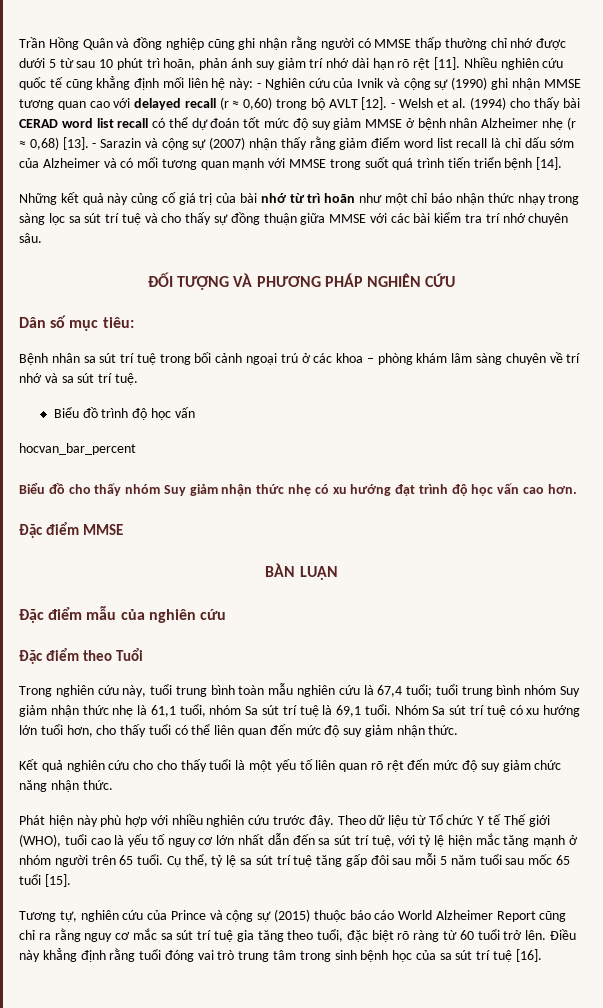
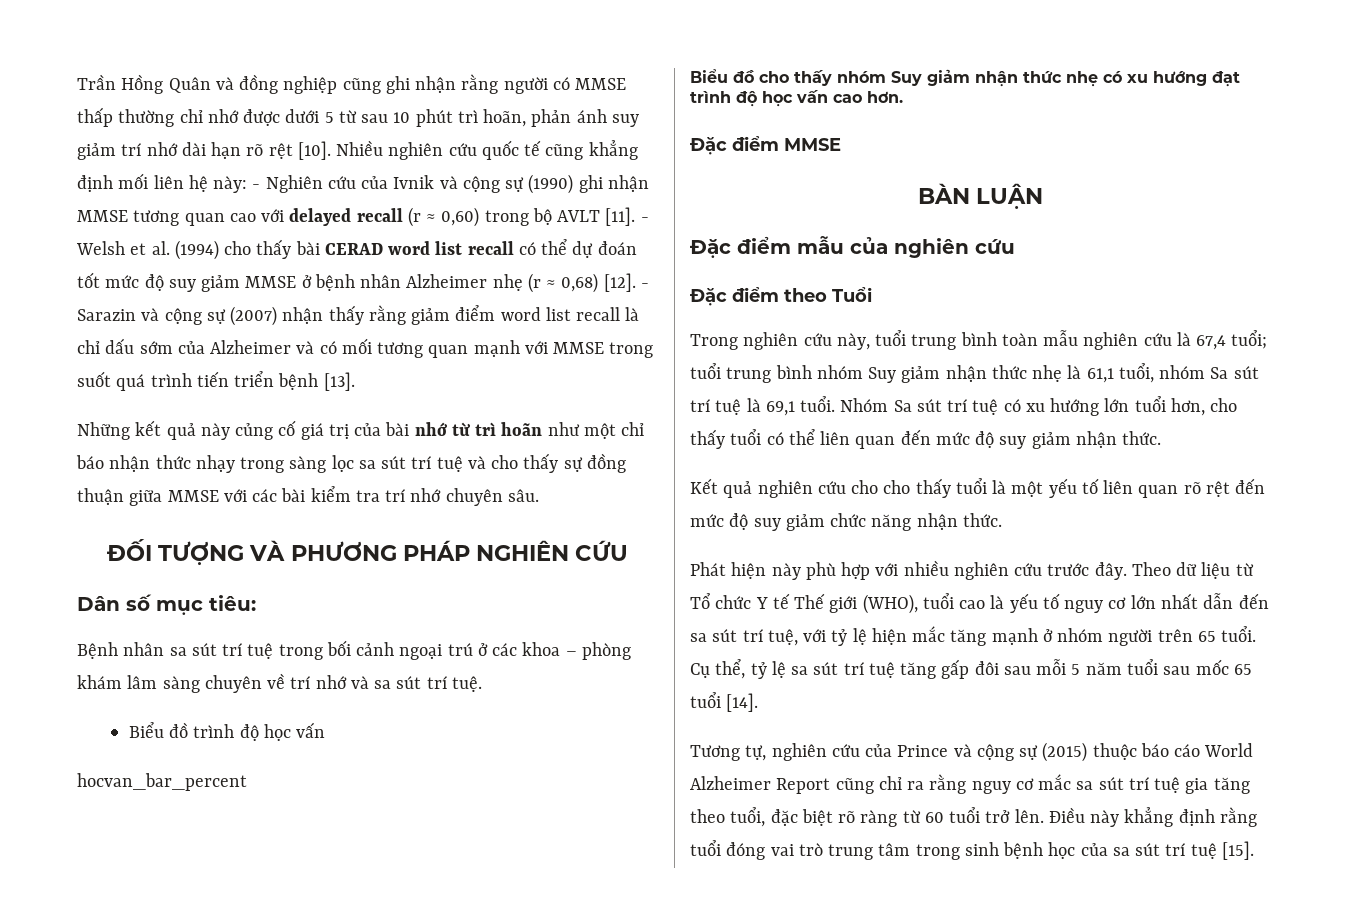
- Trần Hồng Quân và đồng nghiệp cũng ghi nhận rằng người có MMSE thấp thường chỉ nhớ được dưới 5 từ sau 10 phút trì hoãn, phản ánh suy giảm trí nhớ dài hạn rõ rệt [11].
+ Trần Hồng Quân và đồng nghiệp cũng ghi nhận rằng người có MMSE thấp thường chỉ nhớ được dưới 5 từ sau 10 phút trì hoãn, phản ánh suy giảm trí nhớ dài hạn rõ rệt [10].
- Nhiều nghiên cứu quốc tế cũng khẳng định mối liên hệ này: - Nghiên cứu của Ivnik và cộng sự (1990) ghi nhận MMSE tương quan cao với delayed recall (r ≈ 0,60) trong bộ AVLT [12].
+ Nhiều nghiên cứu quốc tế cũng khẳng định mối liên hệ này: - Nghiên cứu của Ivnik và cộng sự (1990) ghi nhận MMSE tương quan cao với delayed recall (r ≈ 0,60) trong bộ AVLT [11].
- - Welsh et al. (1994) cho thấy bài CERAD word list recall có thể dự đoán tốt mức độ suy giảm MMSE ở bệnh nhân Alzheimer nhẹ (r ≈ 0,68) [13].
+ - Welsh et al. (1994) cho thấy bài CERAD word list recall có thể dự đoán tốt mức độ suy giảm MMSE ở bệnh nhân Alzheimer nhẹ (r ≈ 0,68) [12].
- - Sarazin và cộng sự (2007) nhận thấy rằng giảm điểm word list recall là chỉ dấu sớm của Alzheimer và có mối tương quan mạnh với MMSE trong suốt quá trình tiến triển bệnh [14].
+ - Sarazin và cộng sự (2007) nhận thấy rằng giảm điểm word list recall là chỉ dấu sớm của Alzheimer và có mối tương quan mạnh với MMSE trong suốt quá trình tiến triển bệnh [13].
- Cụ thể, tỷ lệ sa sút trí tuệ tăng gấp đôi sau mỗi 5 năm tuổi sau mốc 65 tuổi [15].
+ Cụ thể, tỷ lệ sa sút trí tuệ tăng gấp đôi sau mỗi 5 năm tuổi sau mốc 65 tuổi [14].
- Điều này khẳng định rằng tuổi đóng vai trò trung tâm trong sinh bệnh học của sa sút trí tuệ [16].
+ Điều này khẳng định rằng tuổi đóng vai trò trung tâm trong sinh bệnh học của sa sút trí tuệ [15].

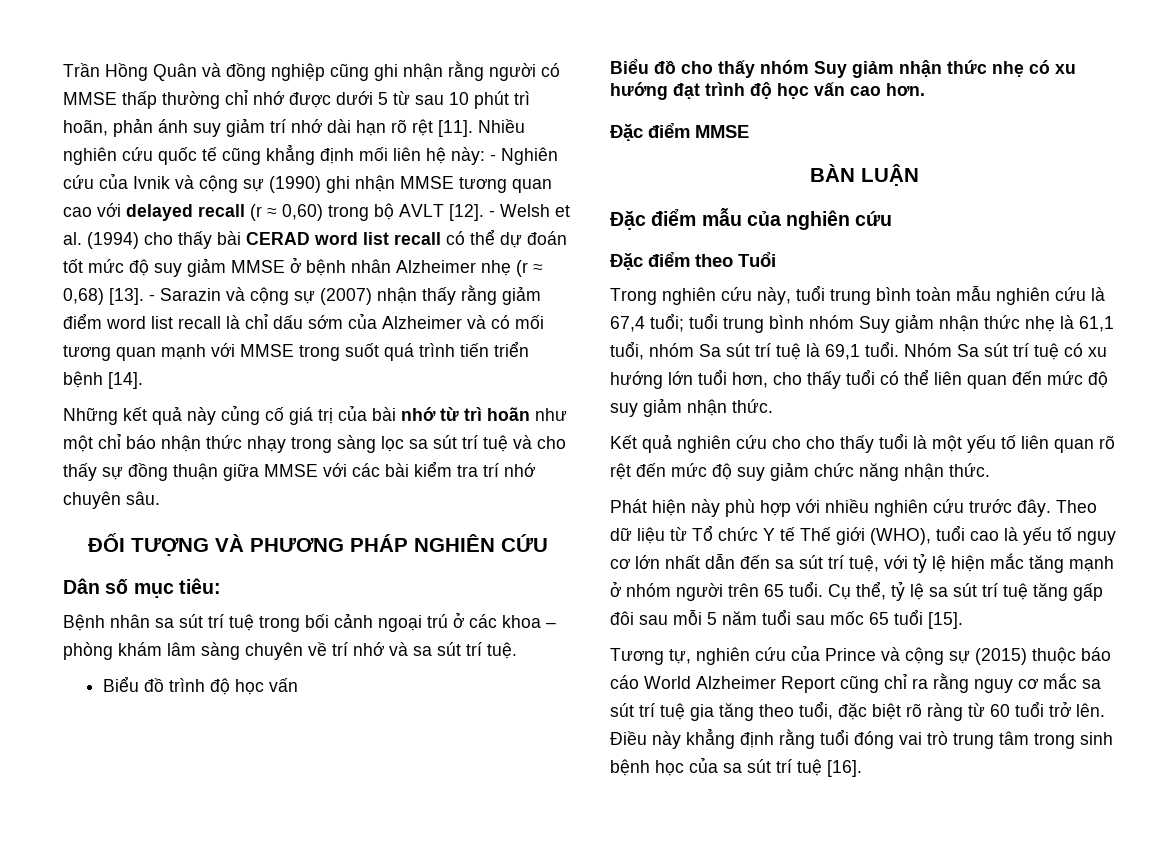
- Trần Hồng Quân và đồng nghiệp cũng ghi nhận rằng người có MMSE thấp thường chỉ nhớ được dưới 5 từ sau 10 phút trì hoãn, phản ánh suy giảm trí nhớ dài hạn rõ rệt [10].
+ Trần Hồng Quân và đồng nghiệp cũng ghi nhận rằng người có MMSE thấp thường chỉ nhớ được dưới 5 từ sau 10 phút trì hoãn, phản ánh suy giảm trí nhớ dài hạn rõ rệt [11].
- Nhiều nghiên cứu quốc tế cũng khẳng định mối liên hệ này: - Nghiên cứu của Ivnik và cộng sự (1990) ghi nhận MMSE tương quan cao với delayed recall (r ≈ 0,60) trong bộ AVLT [11].
+ Nhiều nghiên cứu quốc tế cũng khẳng định mối liên hệ này: - Nghiên cứu của Ivnik và cộng sự (1990) ghi nhận MMSE tương quan cao với delayed recall (r ≈ 0,60) trong bộ AVLT [12].
- - Welsh et al. (1994) cho thấy bài CERAD word list recall có thể dự đoán tốt mức độ suy giảm MMSE ở bệnh nhân Alzheimer nhẹ (r ≈ 0,68) [12].
+ - Welsh et al. (1994) cho thấy bài CERAD word list recall có thể dự đoán tốt mức độ suy giảm MMSE ở bệnh nhân Alzheimer nhẹ (r ≈ 0,68) [13].
- - Sarazin và cộng sự (2007) nhận thấy rằng giảm điểm word list recall là chỉ dấu sớm của Alzheimer và có mối tương quan mạnh với MMSE trong suốt quá trình tiến triển bệnh [13].
+ - Sarazin và cộng sự (2007) nhận thấy rằng giảm điểm word list recall là chỉ dấu sớm của Alzheimer và có mối tương quan mạnh với MMSE trong suốt quá trình tiến triển bệnh [14].
- hocvan_bar_percent
- Cụ thể, tỷ lệ sa sút trí tuệ tăng gấp đôi sau mỗi 5 năm tuổi sau mốc 65 tuổi [14].
+ Cụ thể, tỷ lệ sa sút trí tuệ tăng gấp đôi sau mỗi 5 năm tuổi sau mốc 65 tuổi [15].
- Điều này khẳng định rằng tuổi đóng vai trò trung tâm trong sinh bệnh học của sa sút trí tuệ [15].
+ Điều này khẳng định rằng tuổi đóng vai trò trung tâm trong sinh bệnh học của sa sút trí tuệ [16].

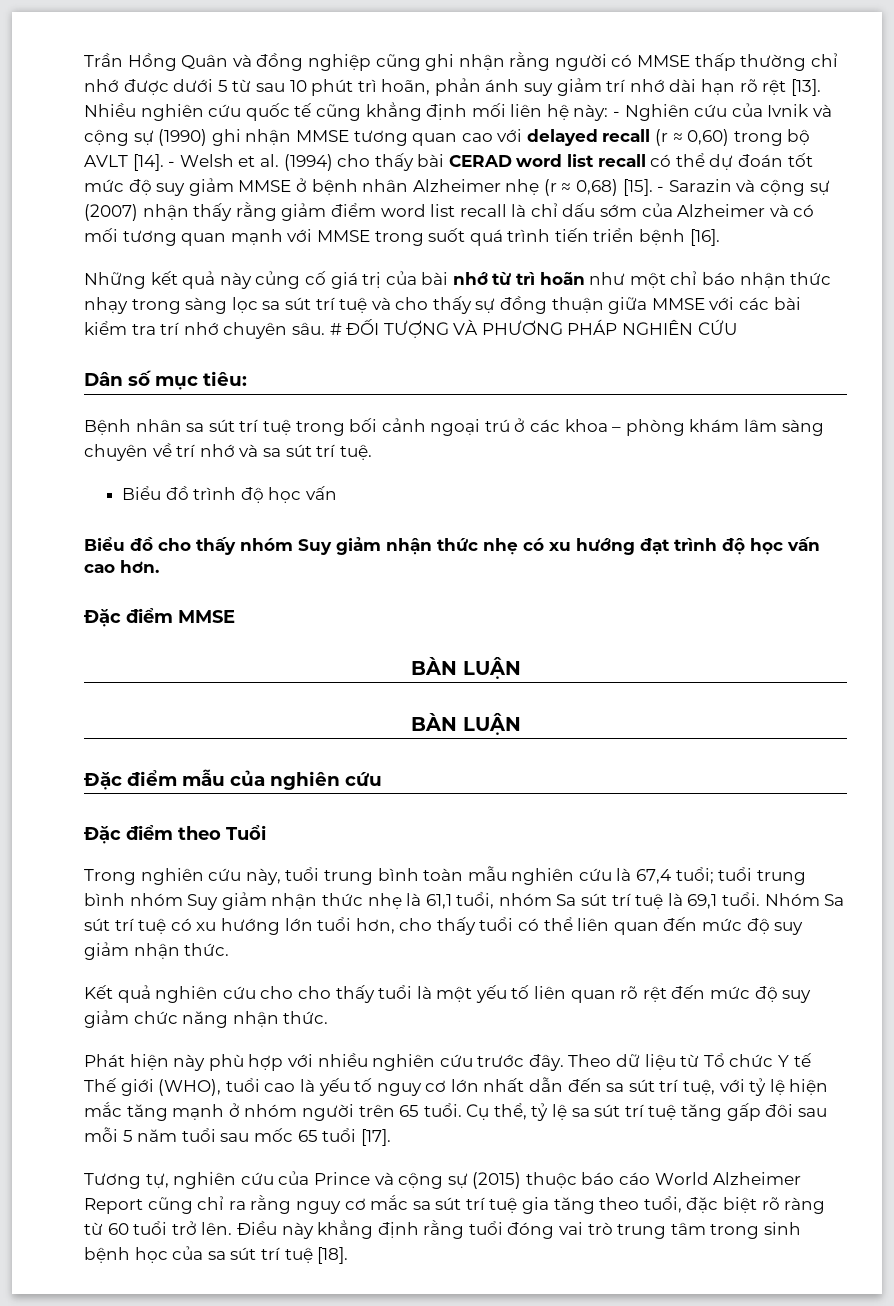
- Trần Hồng Quân và đồng nghiệp cũng ghi nhận rằng người có MMSE thấp thường chỉ nhớ được dưới 5 từ sau 10 phút trì hoãn, phản ánh suy giảm trí nhớ dài hạn rõ rệt [11].
+ Trần Hồng Quân và đồng nghiệp cũng ghi nhận rằng người có MMSE thấp thường chỉ nhớ được dưới 5 từ sau 10 phút trì hoãn, phản ánh suy giảm trí nhớ dài hạn rõ rệt [13].
- Nhiều nghiên cứu quốc tế cũng khẳng định mối liên hệ này: - Nghiên cứu của Ivnik và cộng sự (1990) ghi nhận MMSE tương quan cao với delayed recall (r ≈ 0,60) trong bộ AVLT [12].
+ Nhiều nghiên cứu quốc tế cũng khẳng định mối liên hệ này: - Nghiên cứu của Ivnik và cộng sự (1990) ghi nhận MMSE tương quan cao với delayed recall (r ≈ 0,60) trong bộ AVLT [14].
- - Welsh et al. (1994) cho thấy bài CERAD word list recall có thể dự đoán tốt mức độ suy giảm MMSE ở bệnh nhân Alzheimer nhẹ (r ≈ 0,68) [13].
+ - Welsh et al. (1994) cho thấy bài CERAD word list recall có thể dự đoán tốt mức độ suy giảm MMSE ở bệnh nhân Alzheimer nhẹ (r ≈ 0,68) [15].
- - Sarazin và cộng sự (2007) nhận thấy rằng giảm điểm word list recall là chỉ dấu sớm của Alzheimer và có mối tương quan mạnh với MMSE trong suốt quá trình tiến triển bệnh [14].
+ - Sarazin và cộng sự (2007) nhận thấy rằng giảm điểm word list recall là chỉ dấu sớm của Alzheimer và có mối tương quan mạnh với MMSE trong suốt quá trình tiến triển bệnh [16].
- Những kết quả này củng cố giá trị của bài nhớ từ trì hoãn như một chỉ báo nhận thức nhạy trong sàng lọc sa sút trí tuệ và cho thấy sự đồng thuận giữa MMSE với các bài kiểm tra trí nhớ chuyên sâu.
- ĐỐI TƯỢNG VÀ PHƯƠNG PHÁP NGHIÊN CỨU
+ Những kết quả này củng cố giá trị của bài nhớ từ trì hoãn như một chỉ báo nhận thức nhạy trong sàng lọc sa sút trí tuệ và cho thấy sự đồng thuận giữa MMSE với các bài kiểm tra trí nhớ chuyên sâu. # ĐỐI TƯỢNG VÀ PHƯƠNG PHÁP NGHIÊN CỨU
  Đặc điểm MMSE
+ BÀN LUẬN
- Cụ thể, tỷ lệ sa sút trí tuệ tăng gấp đôi sau mỗi 5 năm tuổi sau mốc 65 tuổi [15].
+ Cụ thể, tỷ lệ sa sút trí tuệ tăng gấp đôi sau mỗi 5 năm tuổi sau mốc 65 tuổi [17].
- Điều này khẳng định rằng tuổi đóng vai trò trung tâm trong sinh bệnh học của sa sút trí tuệ [16].
+ Điều này khẳng định rằng tuổi đóng vai trò trung tâm trong sinh bệnh học của sa sút trí tuệ [18].

